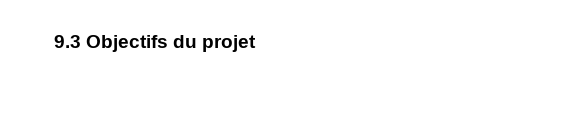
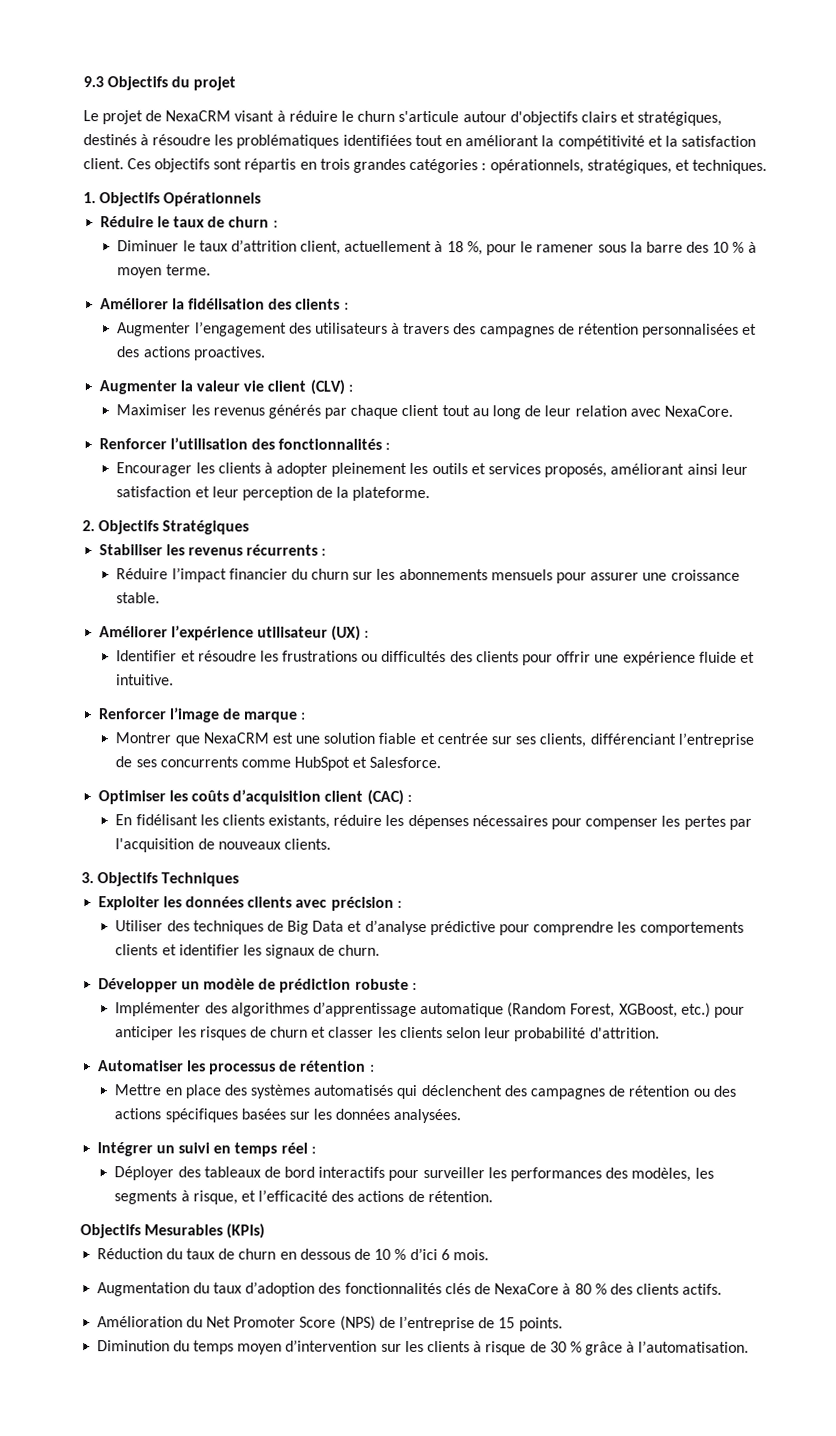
+ Le projet de NexaCRM visant à réduire le churn s'articule autour d'objectifs clairs et stratégiques, destinés à résoudre les problématiques identifiées tout en améliorant la compétitivité et la satisfaction client. Ces objectifs sont répartis en trois grandes catégories : opérationnels, stratégiques, et techniques.
+ 1. Objectifs Opérationnels
+ Réduire le taux de churn :
+ Diminuer le taux d’attrition client, actuellement à 18 %, pour le ramener sous la barre des 10 % à moyen terme.
+ Améliorer la fidélisation des clients :
+ Augmenter l’engagement des utilisateurs à travers des campagnes de rétention personnalisées et des actions proactives.
+ Augmenter la valeur vie client (CLV) :
+ Maximiser les revenus générés par chaque client tout au long de leur relation avec NexaCore.
+ Renforcer l’utilisation des fonctionnalités :
+ Encourager les clients à adopter pleinement les outils et services proposés, améliorant ainsi leur satisfaction et leur perception de la plateforme.
+ 2. Objectifs Stratégiques
+ Stabiliser les revenus récurrents :
+ Réduire l’impact financier du churn sur les abonnements mensuels pour assurer une croissance stable.
+ Améliorer l’expérience utilisateur (UX) :
+ Identifier et résoudre les frustrations ou difficultés des clients pour offrir une expérience fluide et intuitive.
+ Renforcer l’image de marque :
+ Montrer que NexaCRM est une solution fiable et centrée sur ses clients, différenciant l’entreprise de ses concurrents comme HubSpot et Salesforce.
+ Optimiser les coûts d’acquisition client (CAC) :
+ En fidélisant les clients existants, réduire les dépenses nécessaires pour compenser les pertes par l'acquisition de nouveaux clients.
+ 3. Objectifs Techniques
+ Exploiter les données clients avec précision :
+ Utiliser des techniques de Big Data et d’analyse prédictive pour comprendre les comportements clients et identifier les signaux de churn.
+ Développer un modèle de prédiction robuste :
+ Implémenter des algorithmes d’apprentissage automatique (Random Forest, XGBoost, etc.) pour anticiper les risques de churn et classer les clients selon leur probabilité d'attrition.
+ Automatiser les processus de rétention :
+ Mettre en place des systèmes automatisés qui déclenchent des campagnes de rétention ou des actions spécifiques basées sur les données analysées.
+ Intégrer un suivi en temps réel :
+ Déployer des tableaux de bord interactifs pour surveiller les performances des modèles, les segments à risque, et l’efficacité des actions de rétention.
+ Objectifs Mesurables (KPIs)
+ Réduction du taux de churn en dessous de 10 % d’ici 6 mois.
+ Augmentation du taux d’adoption des fonctionnalités clés de NexaCore à 80 % des clients actifs.
+ Amélioration du Net Promoter Score (NPS) de l’entreprise de 15 points.
+ Diminution du temps moyen d’intervention sur les clients à risque de 30 % grâce à l’automatisation.

